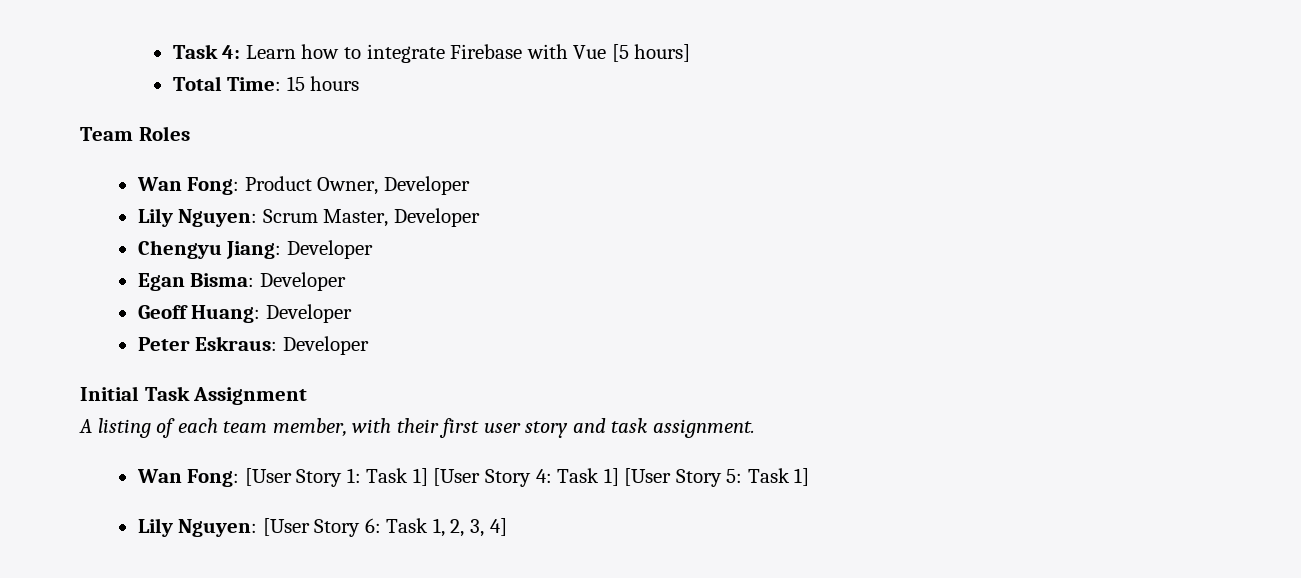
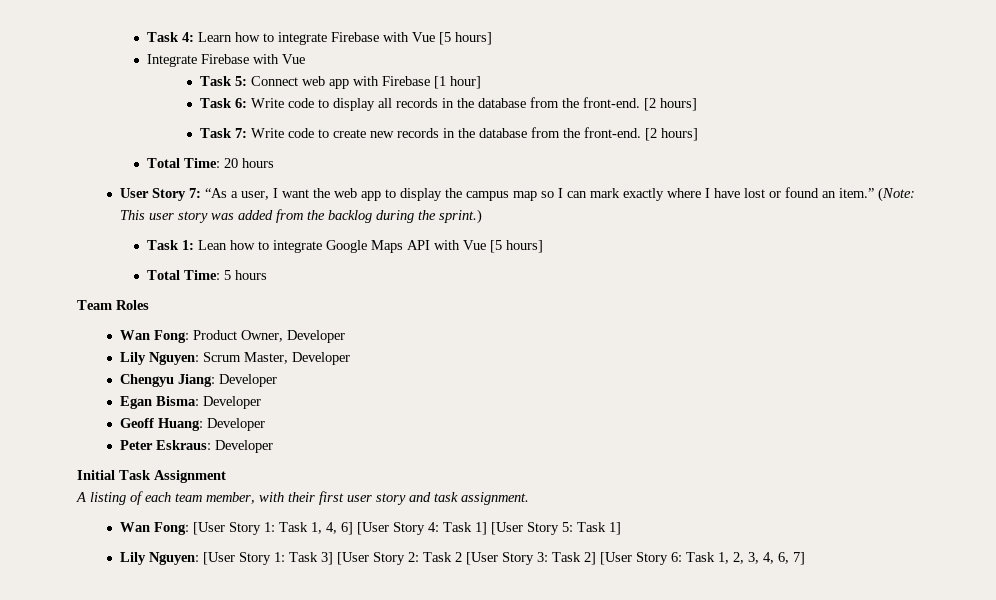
- Total Time: 15 hours
+ Integrate Firebase with Vue
+ Task 5: Connect web app with Firebase [1 hour]
+ Task 6: Write code to display all records in the database from the front-end. [2 hours]
+ Task 7: Write code to create new records in the database from the front-end. [2 hours]
+ Total Time: 20 hours
+ User Story 7: “As a user, I want the web app to display the campus map so I can mark exactly where I have lost or found an item.” (Note: This user story was added from the backlog during the sprint.)
+ Task 1: Lean how to integrate Google Maps API with Vue [5 hours]
+ Total Time: 5 hours
- Wan Fong: [User Story 1: Task 1] [User Story 4: Task 1] [User Story 5: Task 1]
+ Wan Fong: [User Story 1: Task 1, 4, 6] [User Story 4: Task 1] [User Story 5: Task 1]
- Lily Nguyen: [User Story 6: Task 1, 2, 3, 4]
+ Lily Nguyen: [User Story 1: Task 3] [User Story 2: Task 2 [User Story 3: Task 2] [User Story 6: Task 1, 2, 3, 4, 6, 7]

